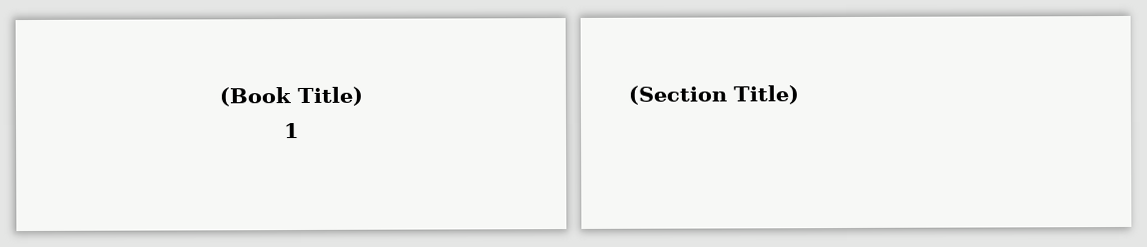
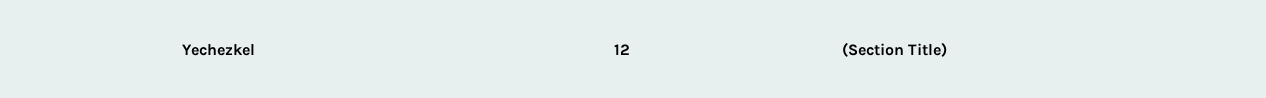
- (Book Title)
- 1
+ Yechezkel
+ 12

